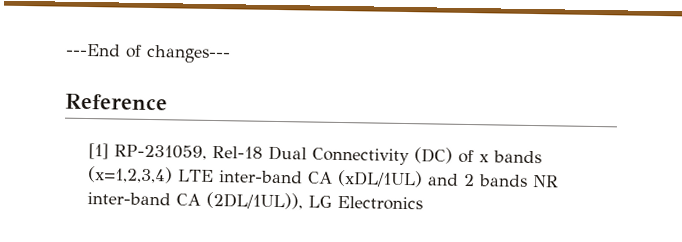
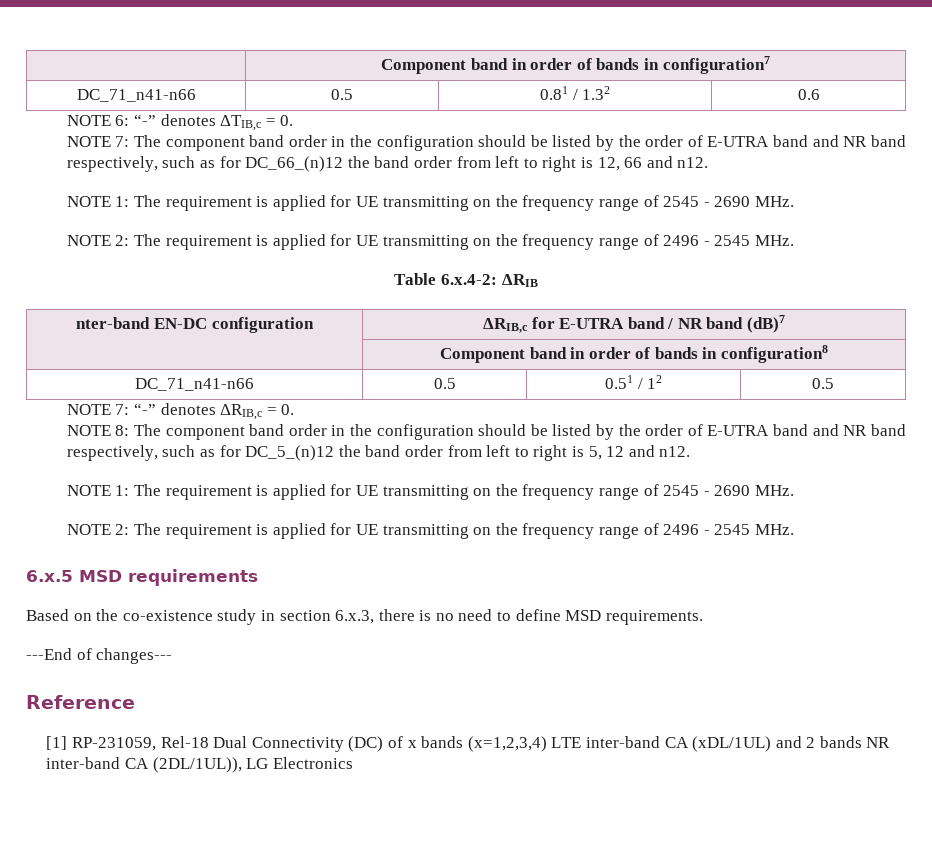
+ | Component band in order of bands in configuration7
+ DC_71_n41-n66 | 0.5 | 0.81 / 1.32 | 0.6
+ NOTE 6: “-” denotes ΔTIB,c = 0.
+ NOTE 7: The component band order in the configuration should be listed by the order of E-UTRA band and NR band respectively, such as for DC_66_(n)12 the band order from left to right is 12, 66 and n12.
+ NOTE 1: The requirement is applied for UE transmitting on the frequency range of 2545 - 2690 MHz.
+ NOTE 2: The requirement is applied for UE transmitting on the frequency range of 2496 - 2545 MHz.
+ Table 6.x.4-2: ΔRIB
+ nter-band EN-DC configuration | ΔRIB,c for E-UTRA band / NR band (dB)7
+ | Component band in order of bands in configuration8
+ DC_71_n41-n66 | 0.5 | 0.51 / 12 | 0.5
+ NOTE 7: “-” denotes ΔRIB,c = 0.
+ NOTE 8: The component band order in the configuration should be listed by the order of E-UTRA band and NR band respectively, such as for DC_5_(n)12 the band order from left to right is 5, 12 and n12.
+ NOTE 1: The requirement is applied for UE transmitting on the frequency range of 2545 - 2690 MHz.
+ NOTE 2: The requirement is applied for UE transmitting on the frequency range of 2496 - 2545 MHz.
+ 6.x.5 MSD requirements
+ Based on the co-existence study in section 6.x.3, there is no need to define MSD requirements.

